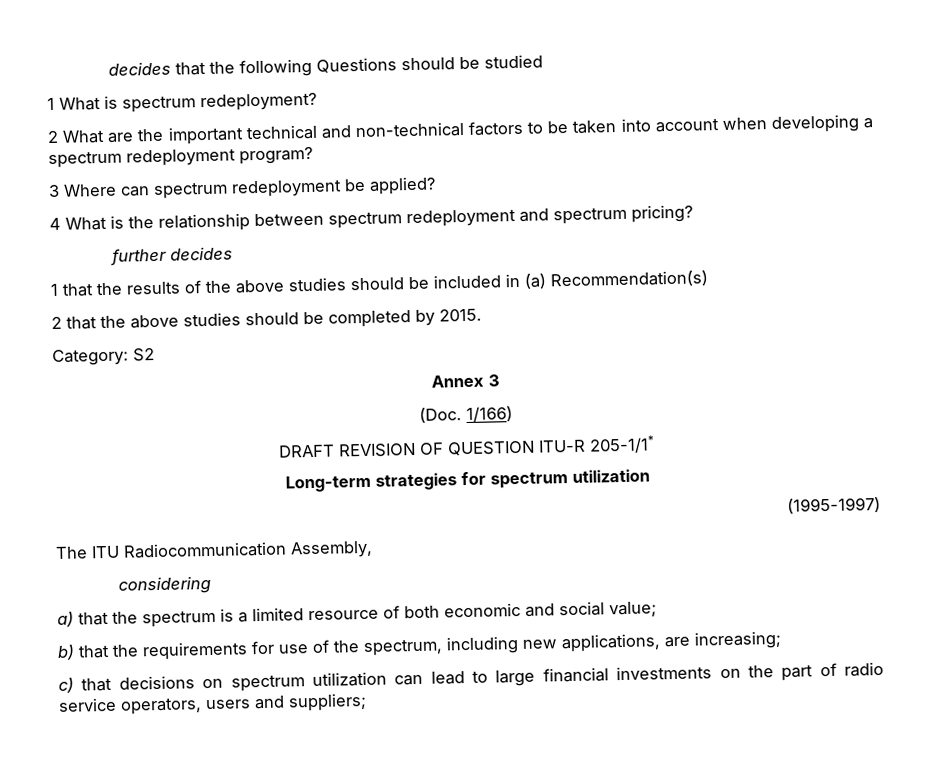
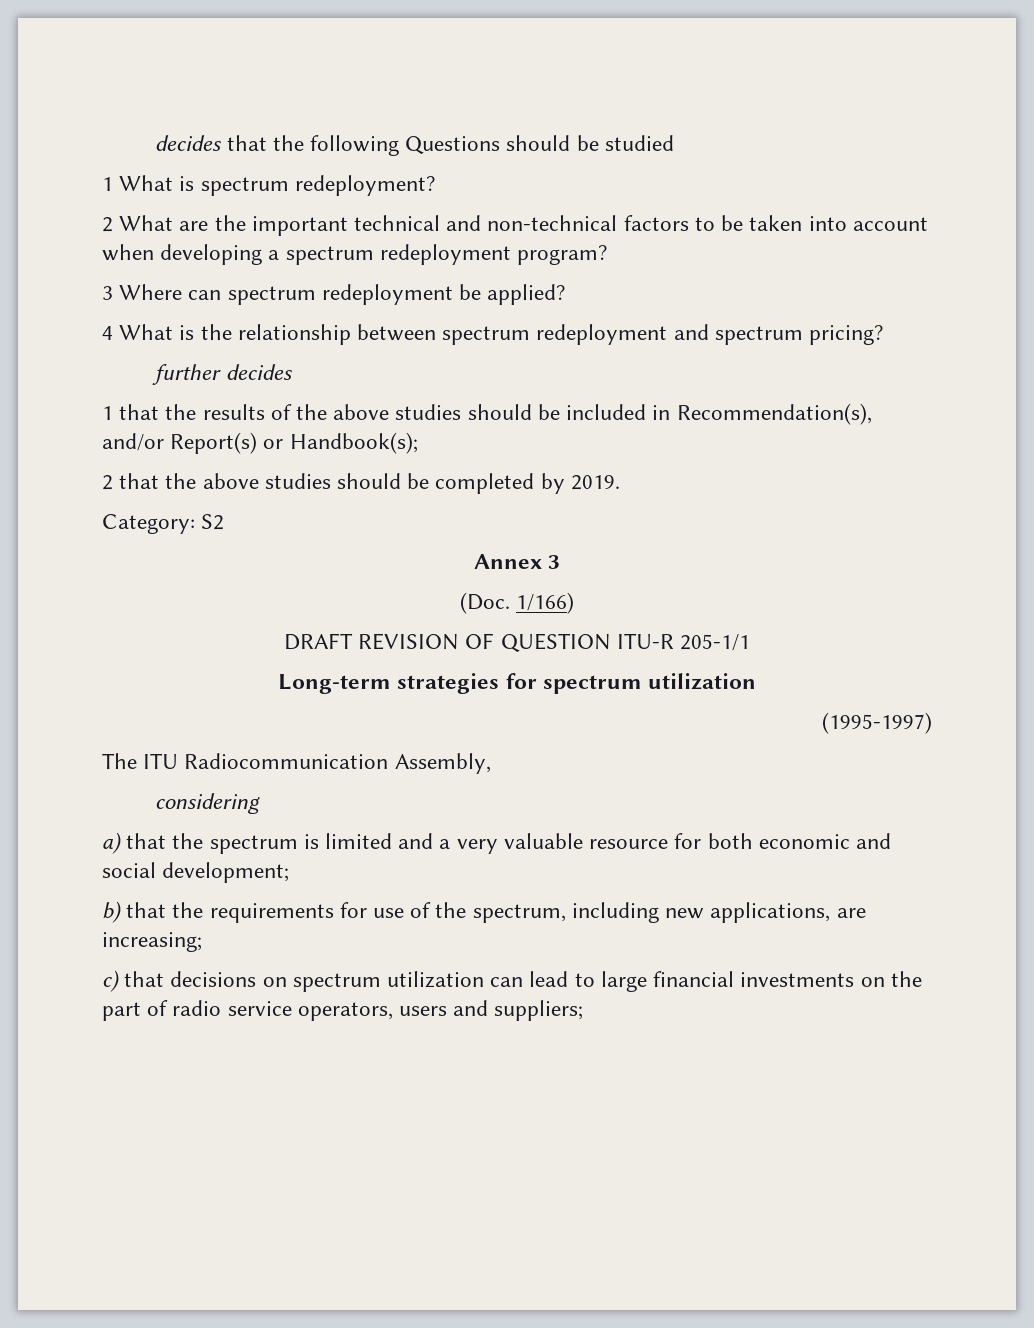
- 1 that the results of the above studies should be included in (a) Recommendation(s)
+ 1 that the results of the above studies should be included in Recommendation(s), and/or Report(s) or Handbook(s);
- 2 that the above studies should be completed by 2015.
+ 2 that the above studies should be completed by 2019.
- DRAFT REVISION OF QUESTION ITU-R 205-1/1*
+ DRAFT REVISION OF QUESTION ITU-R 205-1/1
- a) that the spectrum is a limited resource of both economic and social value;
+ a) that the spectrum is limited and a very valuable resource for both economic and social development;

